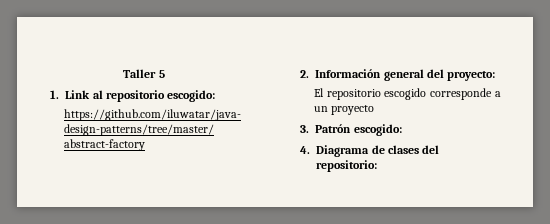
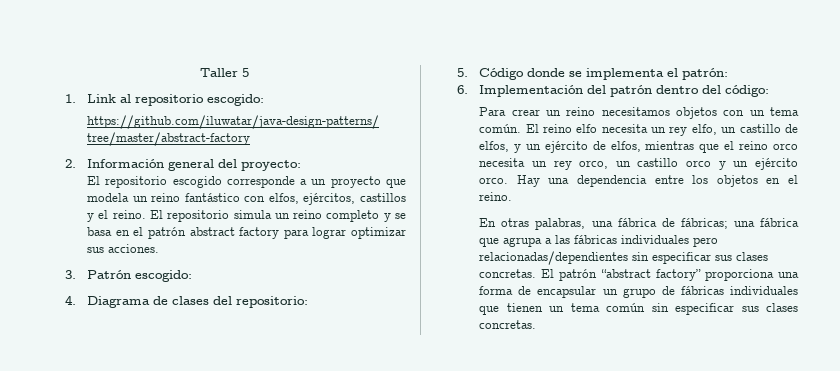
- El repositorio escogido corresponde a un proyecto
+ El repositorio escogido corresponde a un proyecto que modela un reino fantástico con elfos, ejércitos, castillos y el reino. El repositorio simula un reino completo y se basa en el patrón abstract factory para lograr optimizar sus acciones.
+ 5. Código donde se implementa el patrón:
+ 6. Implementación del patrón dentro del código:
+ Para crear un reino necesitamos objetos con un tema común. El reino elfo necesita un rey elfo, un castillo de elfos, y un ejército de elfos, mientras que el reino orco necesita un rey orco, un castillo orco y un ejército orco. Hay una dependencia entre los objetos en el reino.
+ En otras palabras, una fábrica de fábricas; una fábrica que agrupa a las fábricas individuales pero relacionadas/dependientes sin especificar sus clases concretas. El patrón “abstract factory” proporciona una forma de encapsular un grupo de fábricas individuales que tienen un tema común sin especificar sus clases concretas.

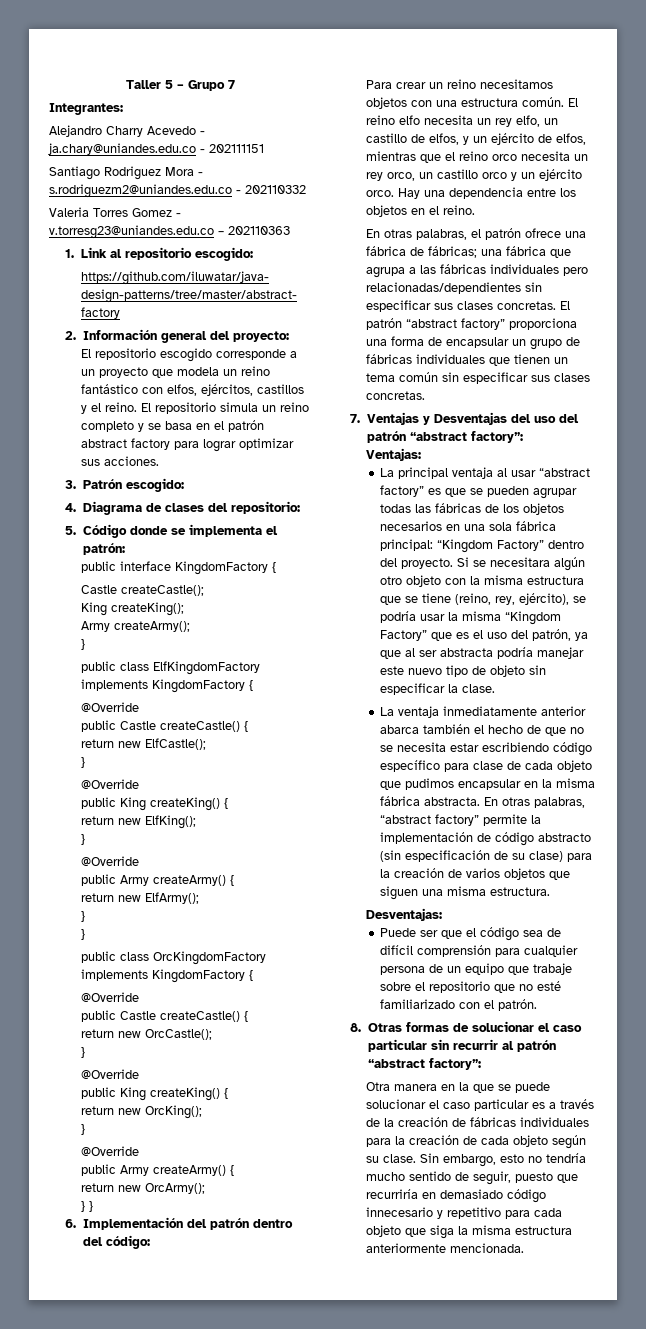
- Taller 5
+ Taller 5 – Grupo 7
+ Integrantes:
+ Alejandro Charry Acevedo - ja.chary@uniandes.edu.co - 202111151
+ Santiago Rodriguez Mora - s.rodriguezm2@uniandes.edu.co - 202110332
+ Valeria Torres Gomez - v.torresg23@uniandes.edu.co – 202110363
+ public interface KingdomFactory {
+ Castle createCastle();
+ King createKing();
+ Army createArmy();
+ }
+ public class ElfKingdomFactory implements KingdomFactory {
+ @Override
+ public Castle createCastle() {
+ return new ElfCastle();
+ }
+ @Override
+ public King createKing() {
+ return new ElfKing();
+ }
+ @Override
+ public Army createArmy() {
+ return new ElfArmy();
+ }
+ }
+ public class OrcKingdomFactory implements KingdomFactory {
+ @Override
+ public Castle createCastle() {
+ return new OrcCastle();
+ }
+ @Override
+ public King createKing() {
+ return new OrcKing();
+ }
+ @Override
+ public Army createArmy() {
+ return new OrcArmy();
+ } }
- Para crear un reino necesitamos objetos con un tema común.
+ Para crear un reino necesitamos objetos con una estructura común.
- En otras palabras, una fábrica de fábricas; una fábrica que agrupa a las fábricas individuales pero relacionadas/dependientes sin especificar sus clases concretas.
+ En otras palabras, el patrón ofrece una fábrica de fábricas; una fábrica que agrupa a las fábricas individuales pero relacionadas/dependientes sin especificar sus clases concretas.
+ 7. Ventajas y Desventajas del uso del patrón “abstract factory”:
+ Ventajas:
+ La principal ventaja al usar “abstract factory” es que se pueden agrupar todas las fábricas de los objetos necesarios en una sola fábrica principal: “Kingdom Factory” dentro del proyecto. Si se necesitara algún otro objeto con la misma estructura que se tiene (reino, rey, ejército), se podría usar la misma “Kingdom Factory” que es el uso del patrón, ya que al ser abstracta podría manejar este nuevo tipo de objeto sin especificar la clase.
+ La ventaja inmediatamente anterior abarca también el hecho de que no se necesita estar escribiendo código específico para clase de cada objeto que pudimos encapsular en la misma fábrica abstracta. En otras palabras, “abstract factory” permite la implementación de código abstracto (sin especificación de su clase) para la creación de varios objetos que siguen una misma estructura.
+ Desventajas:
+ Puede ser que el código sea de difícil comprensión para cualquier persona de un equipo que trabaje sobre el repositorio que no esté familiarizado con el patrón.
+ 8. Otras formas de solucionar el caso particular sin recurrir al patrón “abstract factory”:
+ Otra manera en la que se puede solucionar el caso particular es a través de la creación de fábricas individuales para la creación de cada objeto según su clase. Sin embargo, esto no tendría mucho sentido de seguir, puesto que recurriría en demasiado código innecesario y repetitivo para cada objeto que siga la misma estructura anteriormente mencionada.

